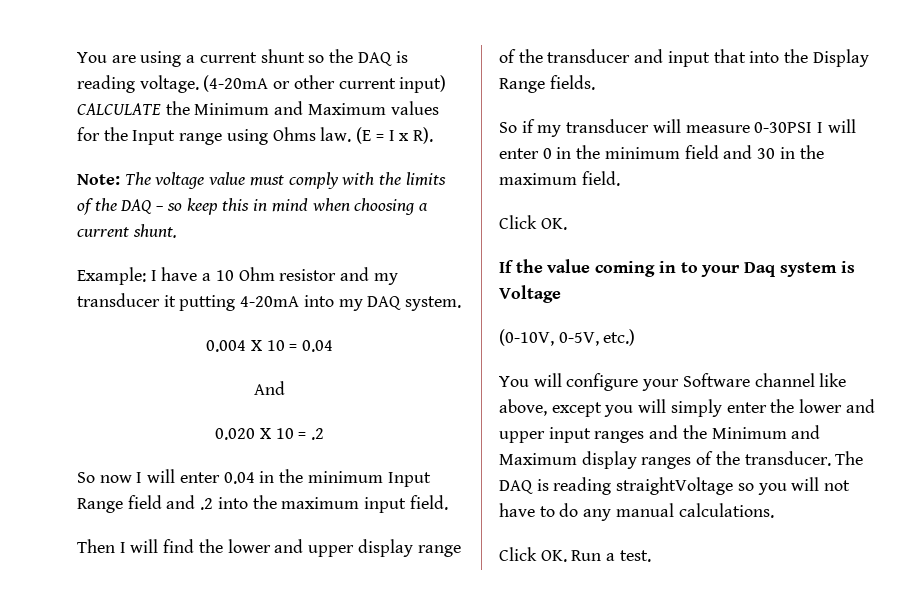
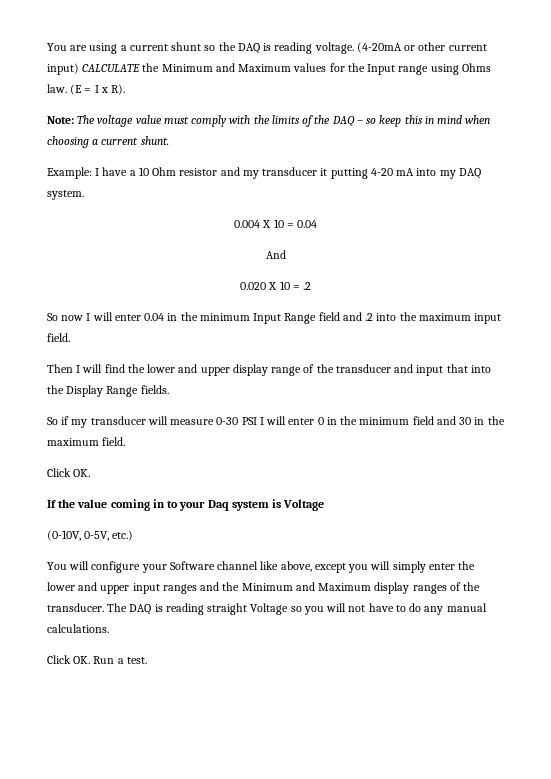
- Example: I have a 10 Ohm resistor and my transducer it putting 4-20mA into my DAQ system.
+ Example: I have a 10 Ohm resistor and my transducer it putting 4-20 mA into my DAQ system.
- So if my transducer will measure 0-30PSI I will enter 0 in the minimum field and 30 in the maximum field.
+ So if my transducer will measure 0-30 PSI I will enter 0 in the minimum field and 30 in the maximum field.
- The DAQ is reading straightVoltage so you will not have to do any manual calculations.
+ The DAQ is reading straight Voltage so you will not have to do any manual calculations.

